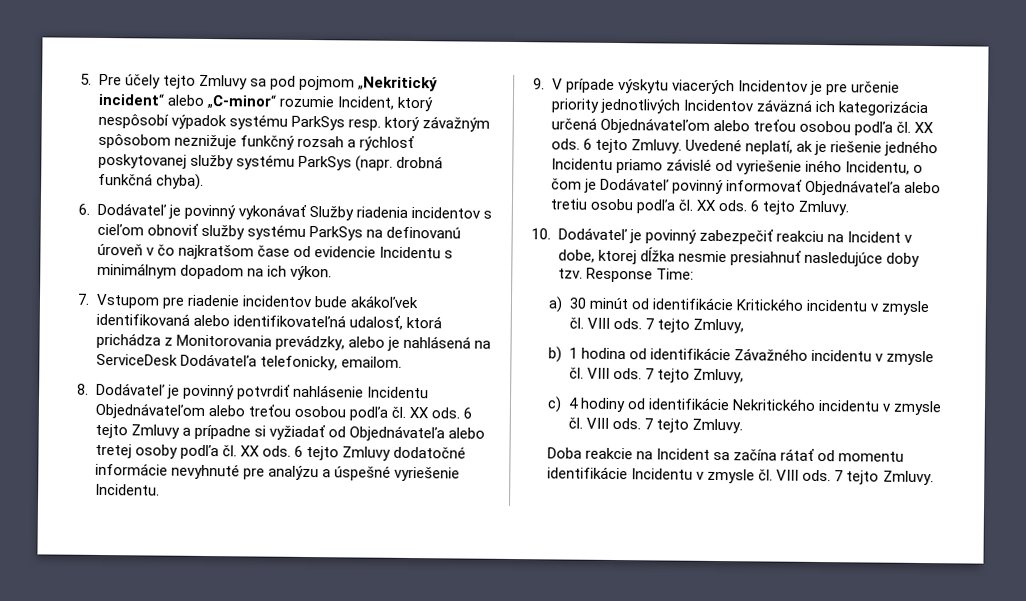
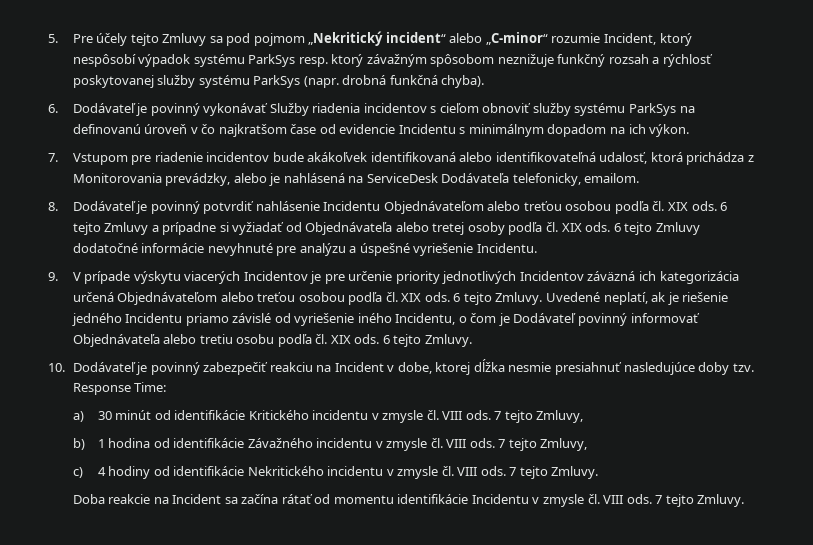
- 8. Dodávateľ je povinný potvrdiť nahlásenie Incidentu Objednávateľom alebo treťou osobou podľa čl. XX ods.
+ 8. Dodávateľ je povinný potvrdiť nahlásenie Incidentu Objednávateľom alebo treťou osobou podľa čl. XIX ods.
- 6 tejto Zmluvy a prípadne si vyžiadať od Objednávateľa alebo tretej osoby podľa čl. XX ods.
+ 6 tejto Zmluvy a prípadne si vyžiadať od Objednávateľa alebo tretej osoby podľa čl. XIX ods.
- 9. V prípade výskytu viacerých Incidentov je pre určenie priority jednotlivých Incidentov záväzná ich kategorizácia určená Objednávateľom alebo treťou osobou podľa čl. XX ods.
+ 9. V prípade výskytu viacerých Incidentov je pre určenie priority jednotlivých Incidentov záväzná ich kategorizácia určená Objednávateľom alebo treťou osobou podľa čl. XIX ods.
- Uvedené neplatí, ak je riešenie jedného Incidentu priamo závislé od vyriešenie iného Incidentu, o čom je Dodávateľ povinný informovať Objednávateľa alebo tretiu osobu podľa čl. XX ods.
+ Uvedené neplatí, ak je riešenie jedného Incidentu priamo závislé od vyriešenie iného Incidentu, o čom je Dodávateľ povinný informovať Objednávateľa alebo tretiu osobu podľa čl. XIX ods.

